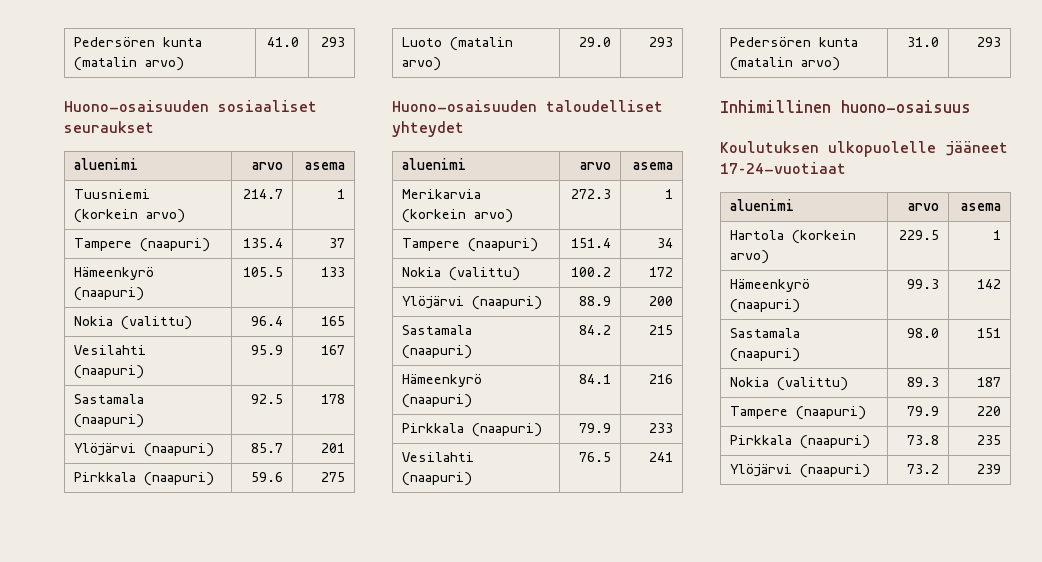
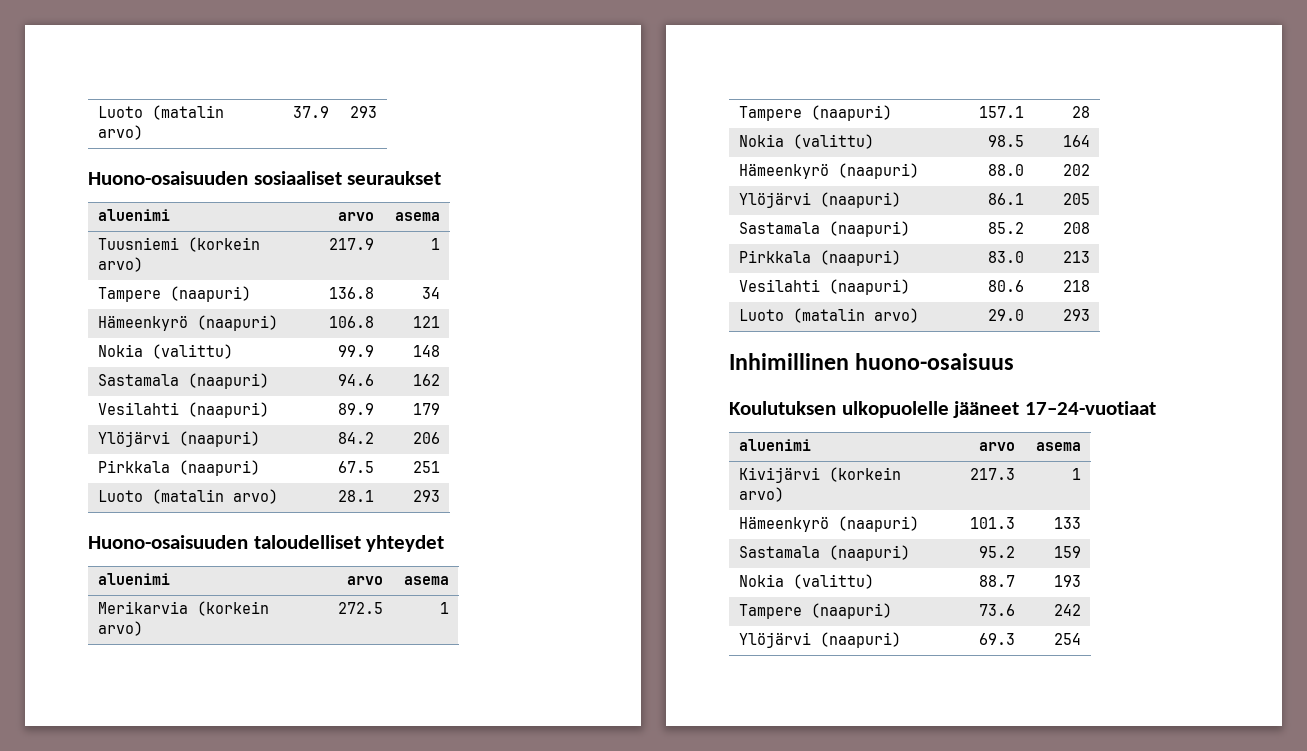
- Pedersören kunta (matalin arvo) | 41.0 | 293
+ Luoto (matalin arvo) | 37.9 | 293
- Tuusniemi (korkein arvo) | 214.7 | 1
- Tampere (naapuri) | 135.4 | 37
- Hämeenkyrö (naapuri) | 105.5 | 133
- Nokia (valittu) | 96.4 | 165
- Vesilahti (naapuri) | 95.9 | 167
- Sastamala (naapuri) | 92.5 | 178
- Ylöjärvi (naapuri) | 85.7 | 201
- Pirkkala (naapuri) | 59.6 | 275
- Luoto (matalin arvo) | 29.0 | 293
+ Tuusniemi (korkein arvo) | 217.9 | 1
+ Tampere (naapuri) | 136.8 | 34
+ Hämeenkyrö (naapuri) | 106.8 | 121
+ Nokia (valittu) | 99.9 | 148
+ Sastamala (naapuri) | 94.6 | 162
+ Vesilahti (naapuri) | 89.9 | 179
+ Ylöjärvi (naapuri) | 84.2 | 206
+ Pirkkala (naapuri) | 67.5 | 251
+ Luoto (matalin arvo) | 28.1 | 293
- Merikarvia (korkein arvo) | 272.3 | 1
- Tampere (naapuri) | 151.4 | 34
- Nokia (valittu) | 100.2 | 172
- Ylöjärvi (naapuri) | 88.9 | 200
- Sastamala (naapuri) | 84.2 | 215
- Hämeenkyrö (naapuri) | 84.1 | 216
- Pirkkala (naapuri) | 79.9 | 233
- Vesilahti (naapuri) | 76.5 | 241
- Pedersören kunta (matalin arvo) | 31.0 | 293
+ Merikarvia (korkein arvo) | 272.5 | 1
+ Tampere (naapuri) | 157.1 | 28
+ Nokia (valittu) | 98.5 | 164
+ Hämeenkyrö (naapuri) | 88.0 | 202
+ Ylöjärvi (naapuri) | 86.1 | 205
+ Sastamala (naapuri) | 85.2 | 208
+ Pirkkala (naapuri) | 83.0 | 213
+ Vesilahti (naapuri) | 80.6 | 218
+ Luoto (matalin arvo) | 29.0 | 293
- Hartola (korkein arvo) | 229.5 | 1
+ Kivijärvi (korkein arvo) | 217.3 | 1
- Hämeenkyrö (naapuri) | 99.3 | 142
- Sastamala (naapuri) | 98.0 | 151
- Nokia (valittu) | 89.3 | 187
- Tampere (naapuri) | 79.9 | 220
- Pirkkala (naapuri) | 73.8 | 235
- Ylöjärvi (naapuri) | 73.2 | 239
+ Hämeenkyrö (naapuri) | 101.3 | 133
+ Sastamala (naapuri) | 95.2 | 159
+ Nokia (valittu) | 88.7 | 193
+ Tampere (naapuri) | 73.6 | 242
+ Ylöjärvi (naapuri) | 69.3 | 254

